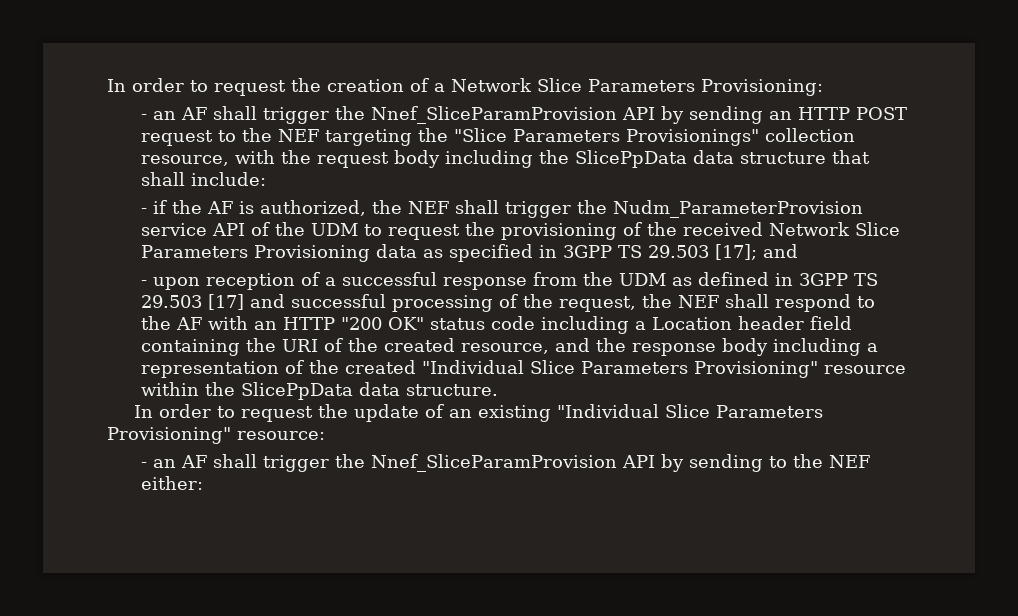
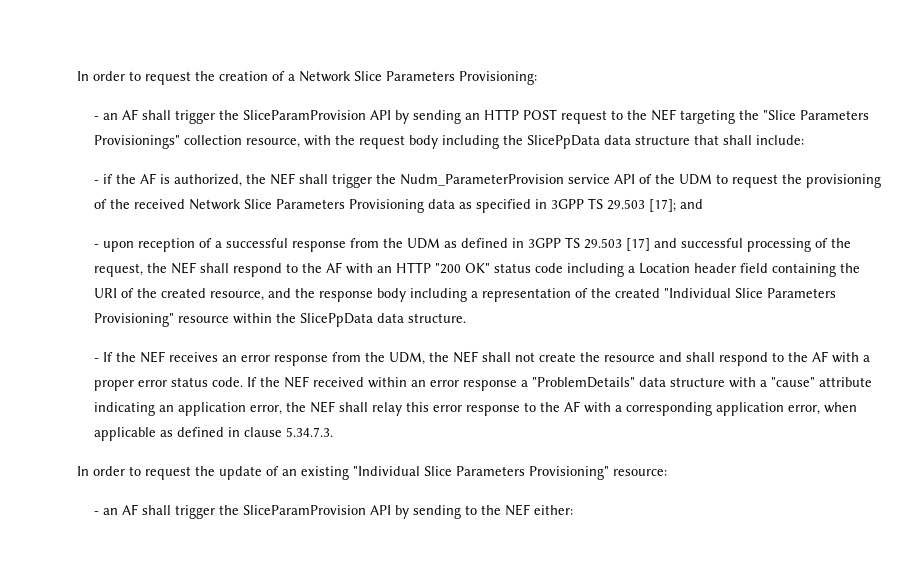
- - an AF shall trigger the Nnef_SliceParamProvision API by sending an HTTP POST request to the NEF targeting the "Slice Parameters Provisionings" collection resource, with the request body including the SlicePpData data structure that shall include:
+ - an AF shall trigger the SliceParamProvision API by sending an HTTP POST request to the NEF targeting the "Slice Parameters Provisionings" collection resource, with the request body including the SlicePpData data structure that shall include:
+ - If the NEF receives an error response from the UDM, the NEF shall not create the resource and shall respond to the AF with a proper error status code. If the NEF received within an error response a "ProblemDetails" data structure with a "cause" attribute indicating an application error, the NEF shall relay this error response to the AF with a corresponding application error, when applicable as defined in clause 5.34.7.3.
- - an AF shall trigger the Nnef_SliceParamProvision API by sending to the NEF either:
+ - an AF shall trigger the SliceParamProvision API by sending to the NEF either:

